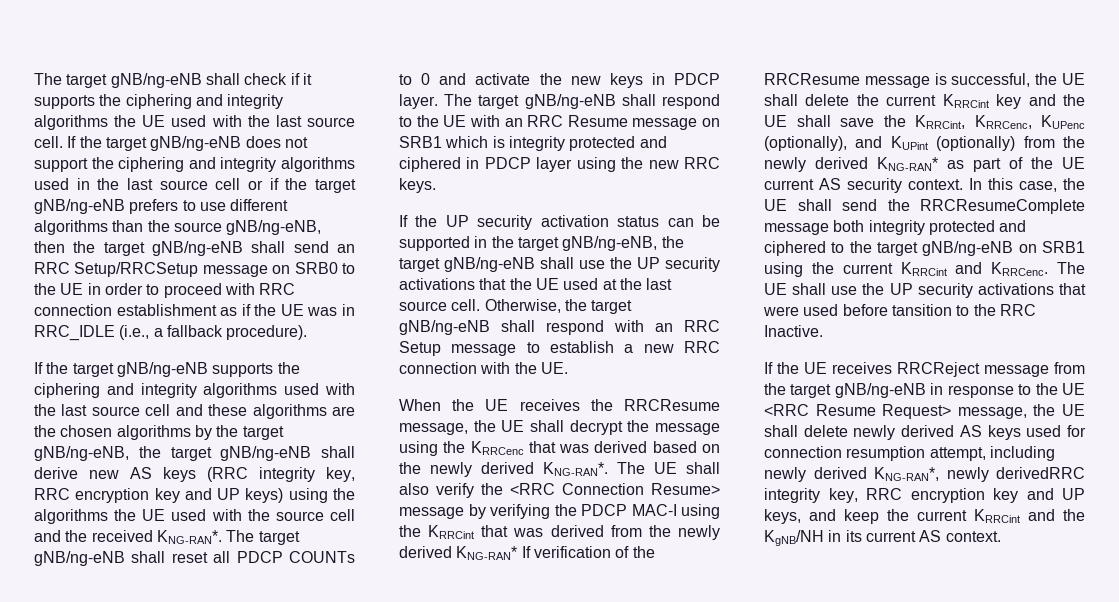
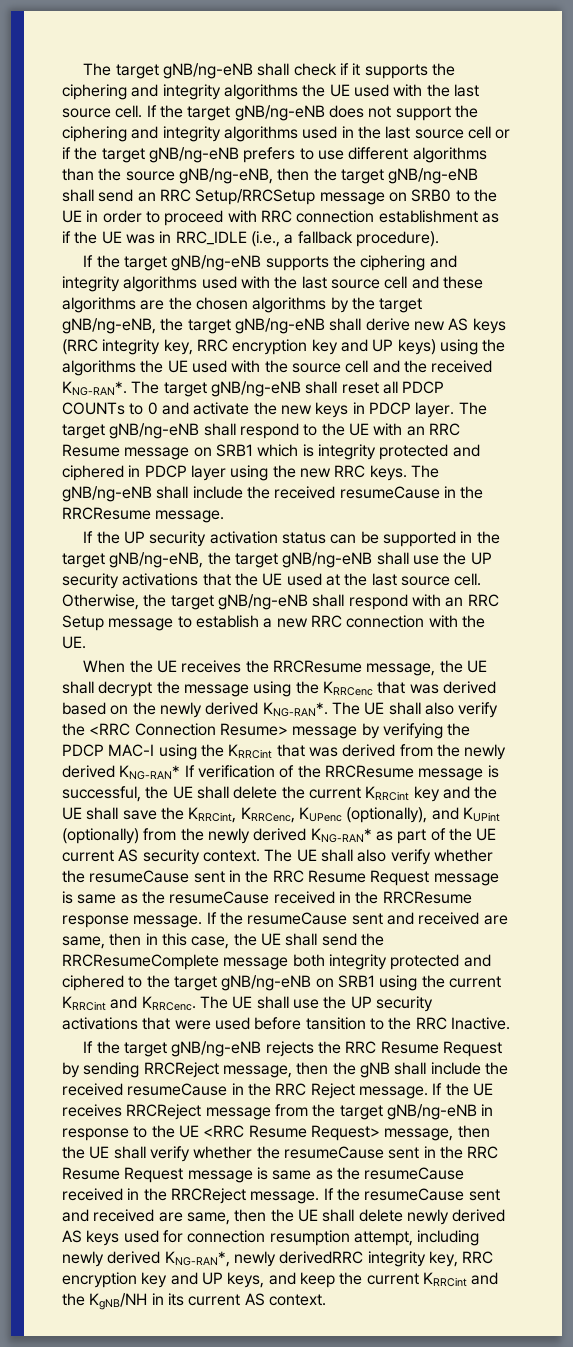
+ The gNB/ng-eNB shall include the received resumeCause in the RRCResume message.
- In this case, the UE shall send the RRCResumeComplete message both integrity protected and ciphered to the target gNB/ng-eNB on SRB1 using the current KRRCint and KRRCenc.
+ The UE shall also verify whether the resumeCause sent in the RRC Resume Request message is same as the resumeCause received in the RRCResume response message. If the resumeCause sent and received are same, then in this case, the UE shall send the RRCResumeComplete message both integrity protected and ciphered to the target gNB/ng-eNB on SRB1 using the current KRRCint and KRRCenc.
- If the UE receives RRCReject message from the target gNB/ng-eNB in response to the UE <RRC Resume Request> message, the UE shall delete newly derived AS keys used for connection resumption attempt, including newly derived KNG-RAN*, newly derivedRRC integrity key, RRC encryption key and UP keys, and keep the current KRRCint and the KgNB/NH in its current AS context.
+ If the target gNB/ng-eNB rejects the RRC Resume Request by sending RRCReject message, then the gNB shall include the received resumeCause in the RRC Reject message. If the UE receives RRCReject message from the target gNB/ng-eNB in response to the UE <RRC Resume Request> message, then the UE shall verify whether the resumeCause sent in the RRC Resume Request message is same as the resumeCause received in the RRCReject message. If the resumeCause sent and received are same, then the UE shall delete newly derived AS keys used for connection resumption attempt, including newly derived KNG-RAN*, newly derivedRRC integrity key, RRC encryption key and UP keys, and keep the current KRRCint and the KgNB/NH in its current AS context.

